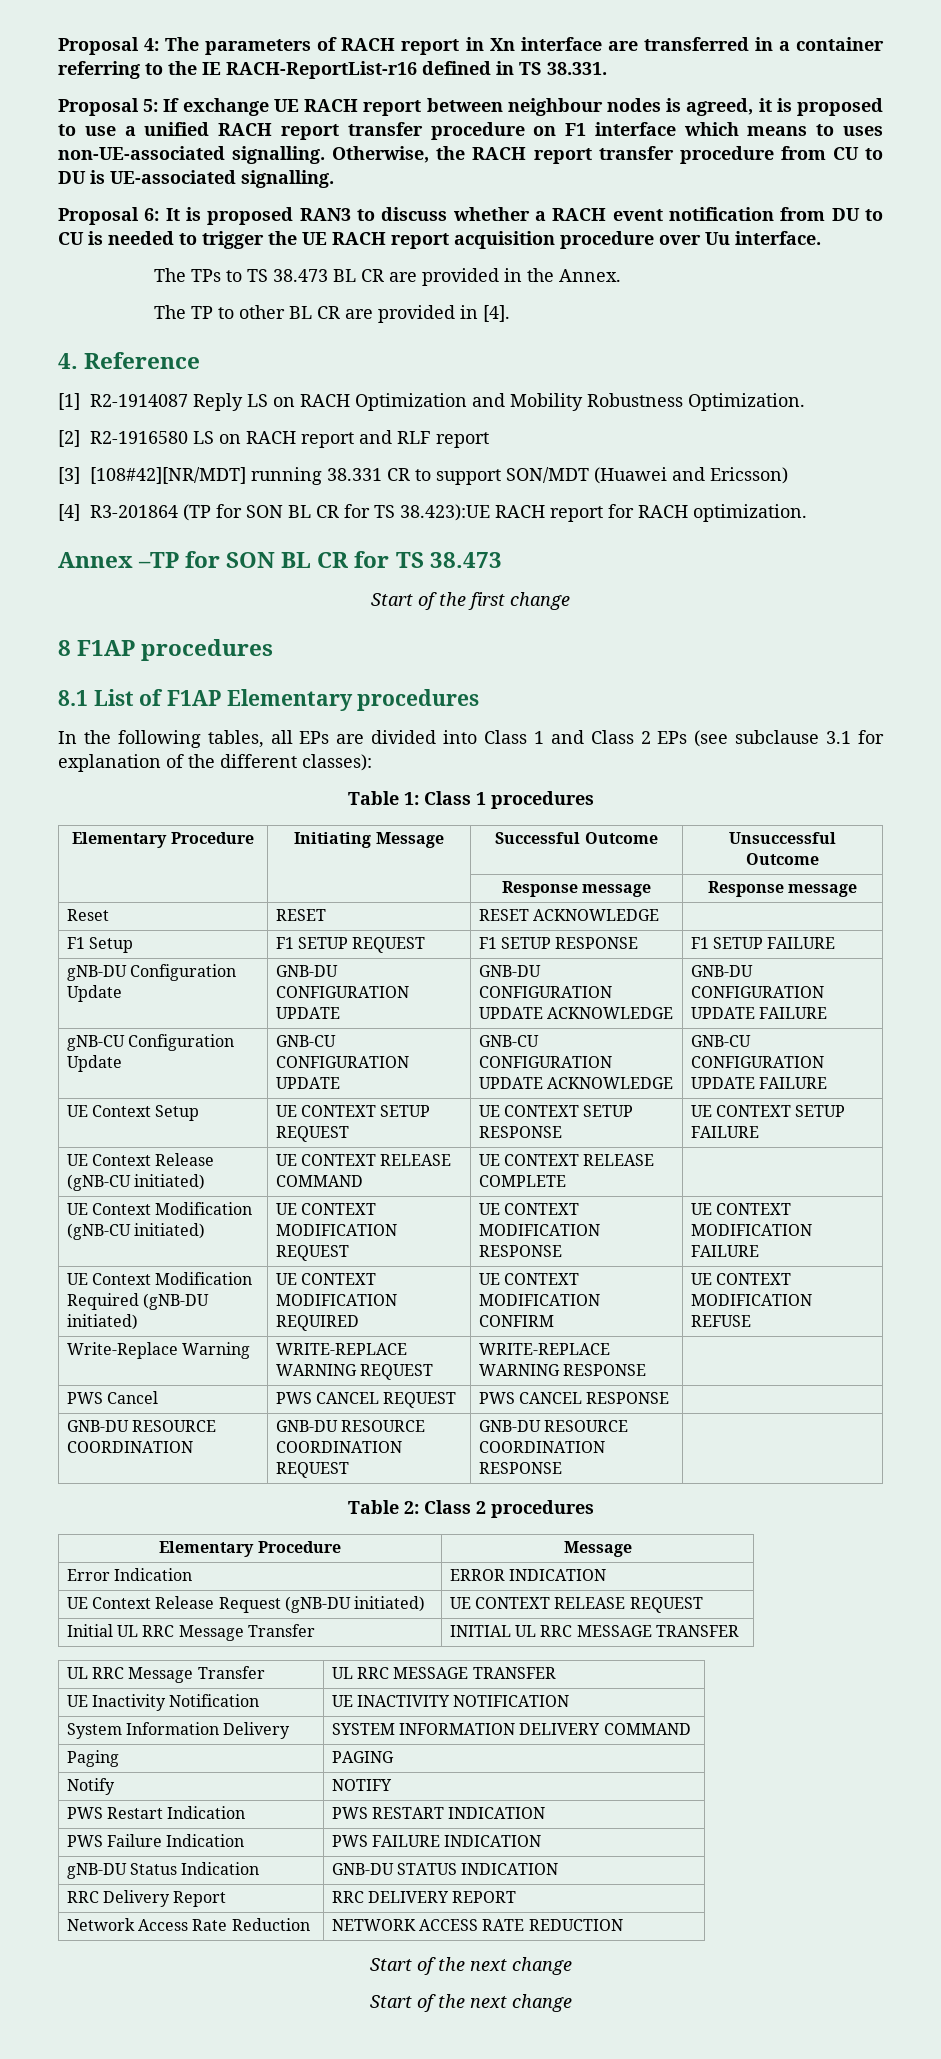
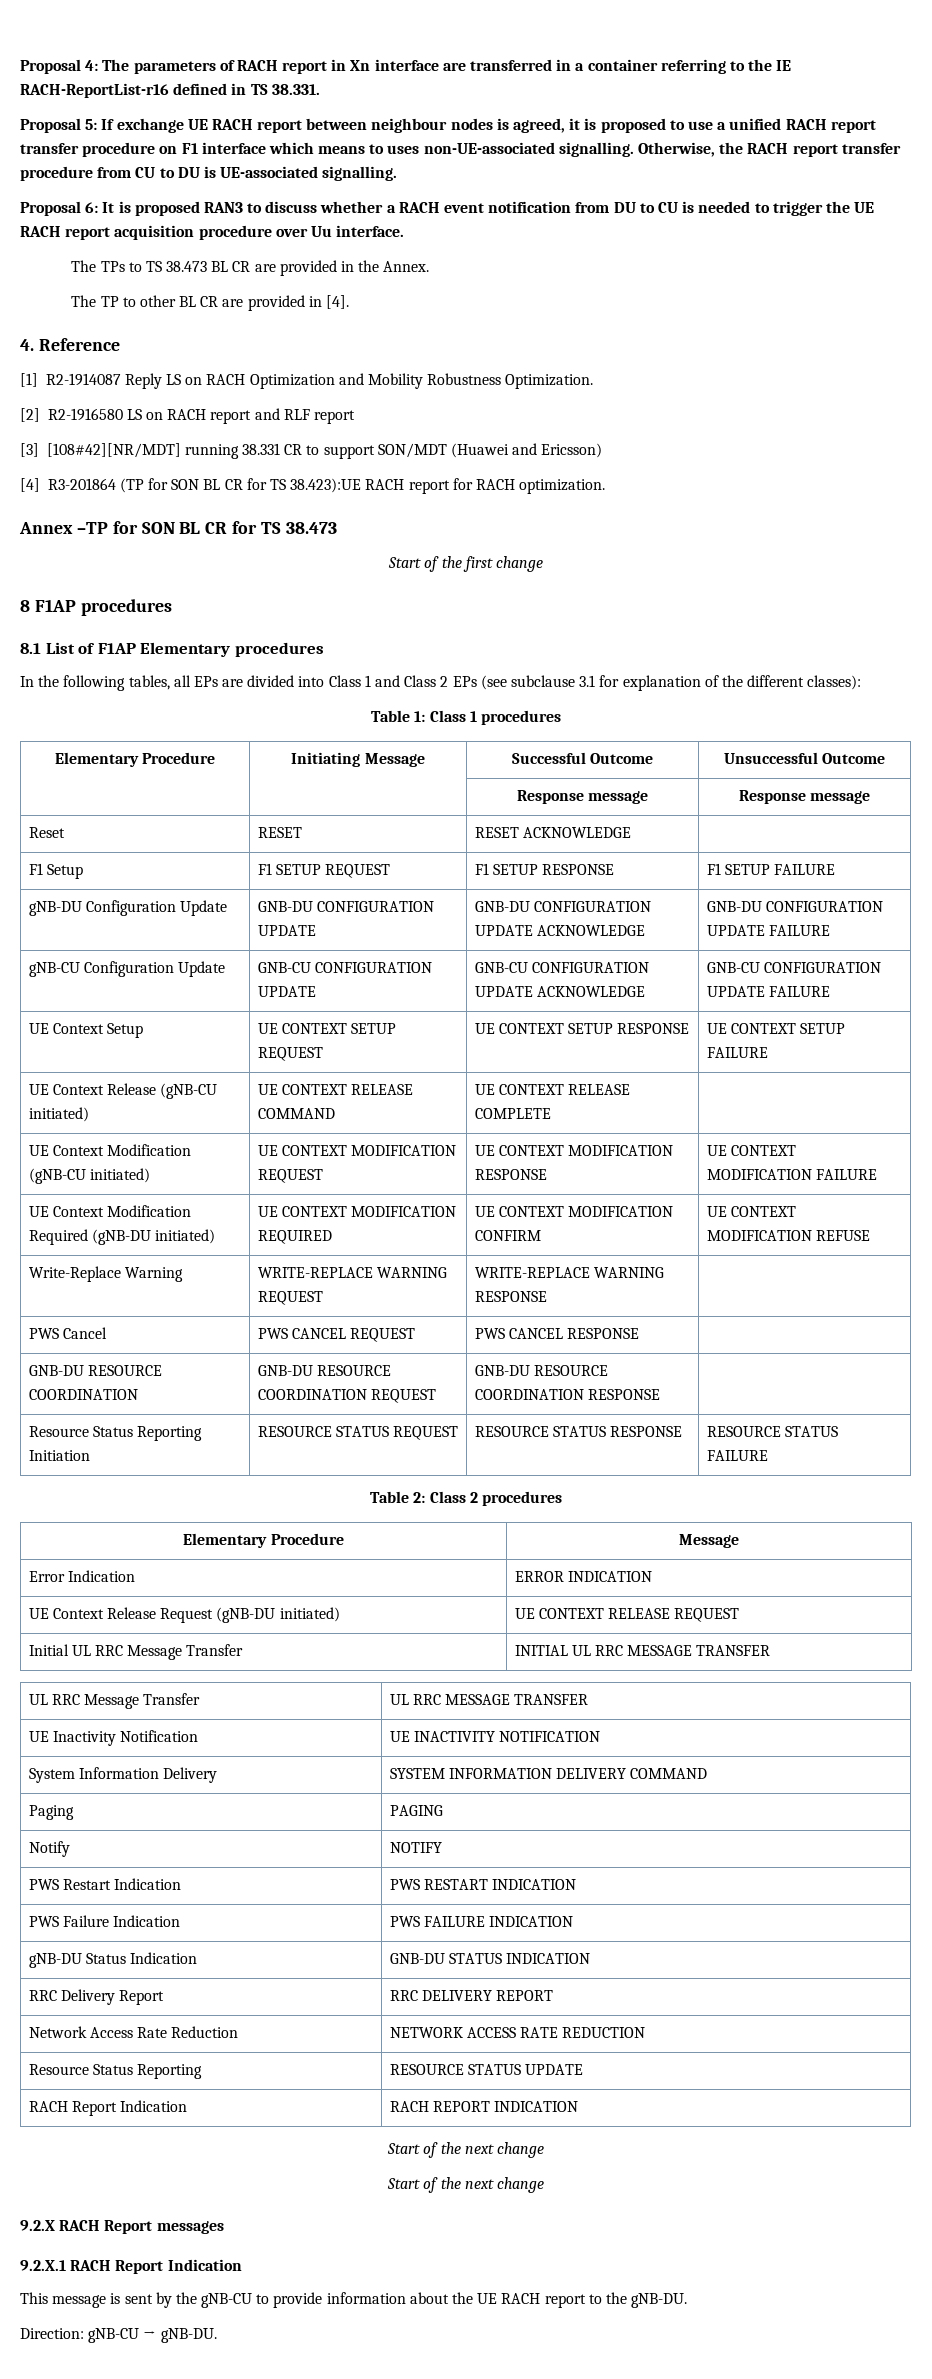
+ Resource Status Reporting Initiation | RESOURCE STATUS REQUEST | RESOURCE STATUS RESPONSE | RESOURCE STATUS FAILURE
+ Resource Status Reporting | RESOURCE STATUS UPDATE
+ RACH Report Indication | RACH REPORT INDICATION
+ 9.2.X RACH Report messages
+ 9.2.X.1 RACH Report Indication
+ This message is sent by the gNB-CU to provide information about the UE RACH report to the gNB-DU.
+ Direction: gNB-CU → gNB-DU.

